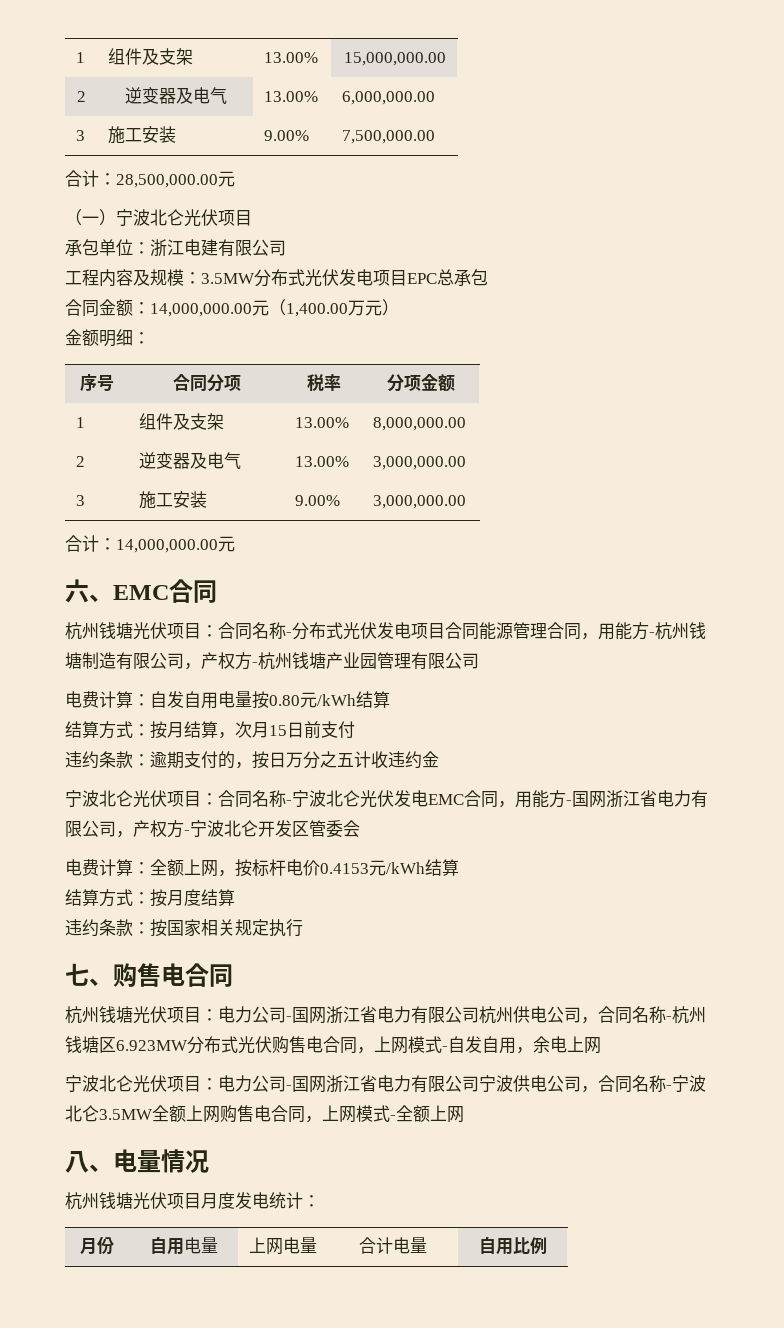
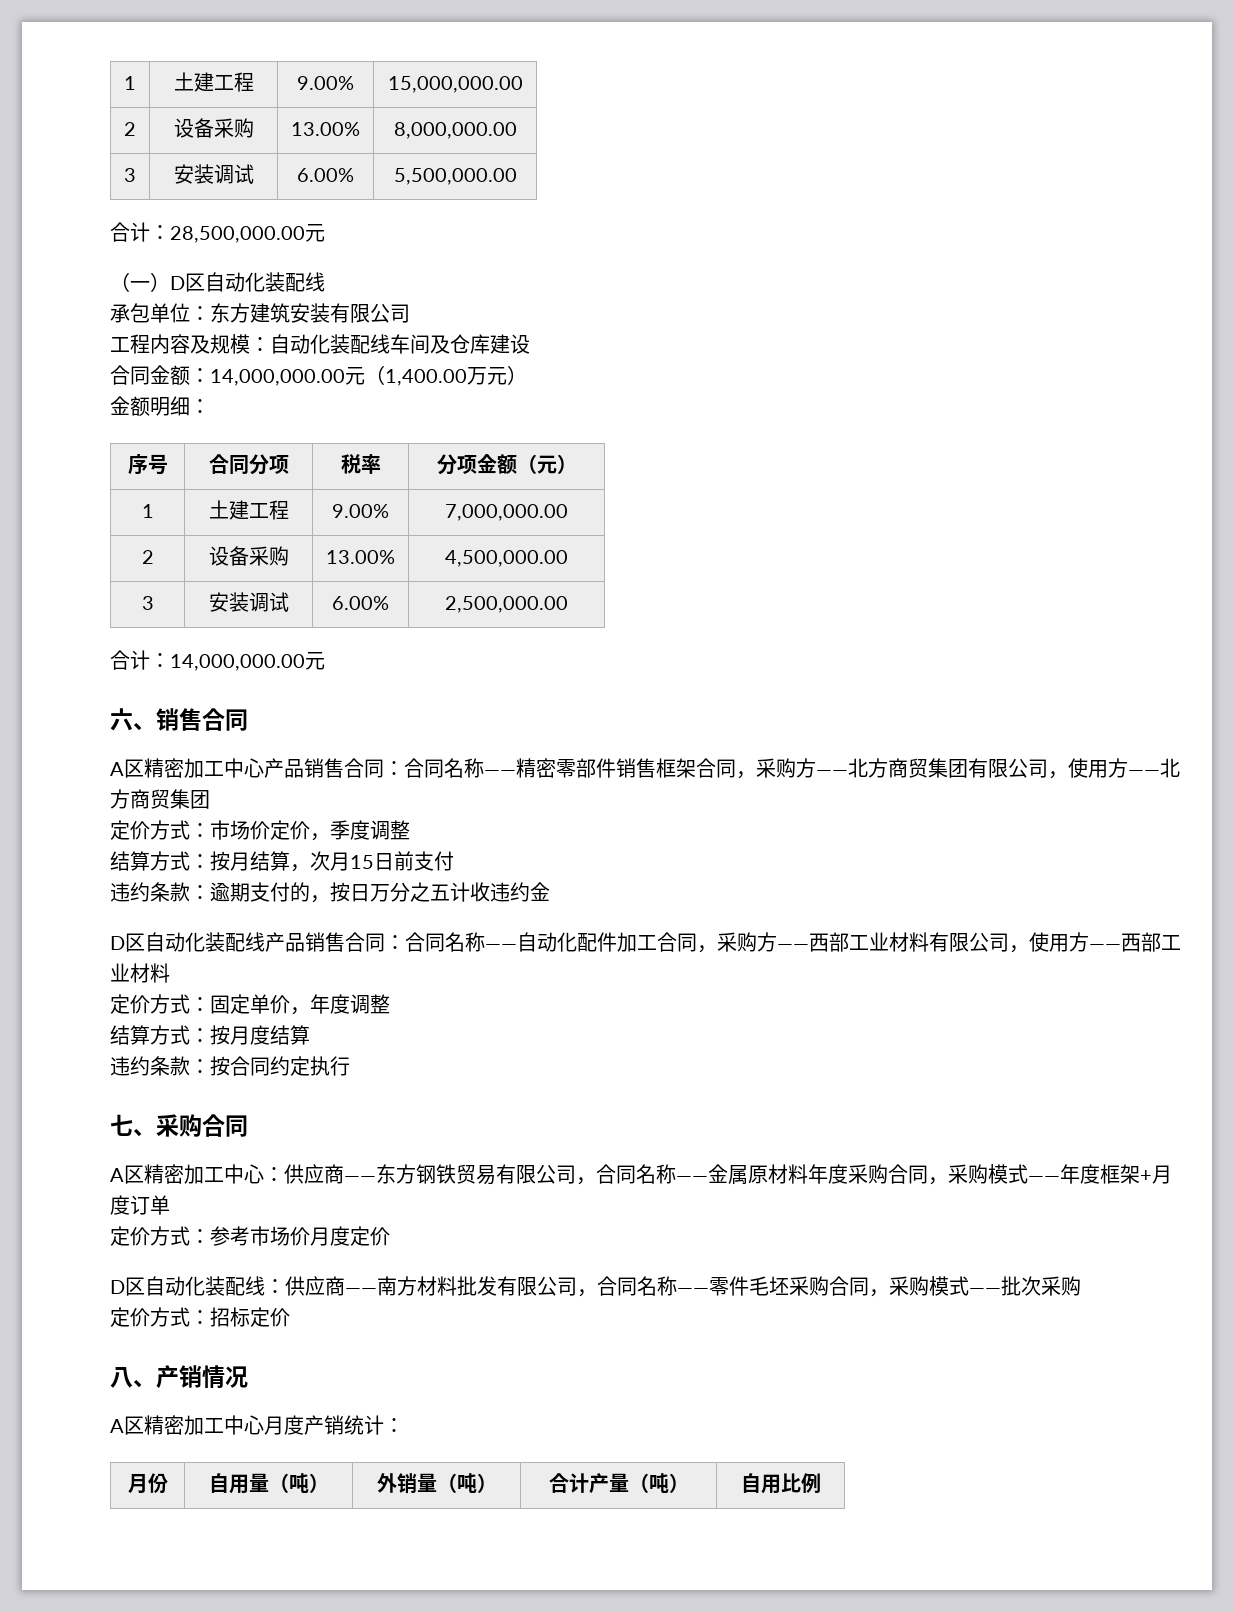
- 1 | 组件及支架 | 13.00% | 15,000,000.00
+ 1 | 土建工程 | 9.00% | 15,000,000.00
- 2 | 逆变器及电气 | 13.00% | 6,000,000.00
- 3 | 施工安装 | 9.00% | 7,500,000.00
+ 2 | 设备采购 | 13.00% | 8,000,000.00
+ 3 | 安装调试 | 6.00% | 5,500,000.00
- （一）宁波北仑光伏项目
+ （一）D区自动化装配线
- 承包单位：浙江电建有限公司
+ 承包单位：东方建筑安装有限公司
- 工程内容及规模：3.5MW分布式光伏发电项目EPC总承包
+ 工程内容及规模：自动化装配线车间及仓库建设
- 序号 | 合同分项 | 税率 | 分项金额
- 1 | 组件及支架 | 13.00% | 8,000,000.00
- 2 | 逆变器及电气 | 13.00% | 3,000,000.00
- 3 | 施工安装 | 9.00% | 3,000,000.00
+ 序号 | 合同分项 | 税率 | 分项金额（元）
+ 1 | 土建工程 | 9.00% | 7,000,000.00
+ 2 | 设备采购 | 13.00% | 4,500,000.00
+ 3 | 安装调试 | 6.00% | 2,500,000.00
- 六、EMC合同
- 杭州钱塘光伏项目：合同名称-分布式光伏发电项目合同能源管理合同，用能方-杭州钱塘制造有限公司，产权方-杭州钱塘产业园管理有限公司
- 电费计算：自发自用电量按0.80元/kWh结算
+ 六、销售合同
+ A区精密加工中心产品销售合同：合同名称——精密零部件销售框架合同，采购方——北方商贸集团有限公司，使用方——北方商贸集团
+ 定价方式：市场价定价，季度调整
- 宁波北仑光伏项目：合同名称-宁波北仑光伏发电EMC合同，用能方-国网浙江省电力有限公司，产权方-宁波北仑开发区管委会
- 电费计算：全额上网，按标杆电价0.4153元/kWh结算
+ D区自动化装配线产品销售合同：合同名称——自动化配件加工合同，采购方——西部工业材料有限公司，使用方——西部工业材料
+ 定价方式：固定单价，年度调整
- 违约条款：按国家相关规定执行
+ 违约条款：按合同约定执行
- 七、购售电合同
- 杭州钱塘光伏项目：电力公司-国网浙江省电力有限公司杭州供电公司，合同名称-杭州钱塘区6.923MW分布式光伏购售电合同，上网模式-自发自用，余电上网
- 宁波北仑光伏项目：电力公司-国网浙江省电力有限公司宁波供电公司，合同名称-宁波北仑3.5MW全额上网购售电合同，上网模式-全额上网
+ 七、采购合同
+ A区精密加工中心：供应商——东方钢铁贸易有限公司，合同名称——金属原材料年度采购合同，采购模式——年度框架+月度订单
+ 定价方式：参考市场价月度定价
+ D区自动化装配线：供应商——南方材料批发有限公司，合同名称——零件毛坯采购合同，采购模式——批次采购
+ 定价方式：招标定价
- 八、电量情况
+ 八、产销情况
- 杭州钱塘光伏项目月度发电统计：
+ A区精密加工中心月度产销统计：
- 月份 | 自用电量 | 上网电量 | 合计电量 | 自用比例
+ 月份 | 自用量（吨） | 外销量（吨） | 合计产量（吨） | 自用比例

